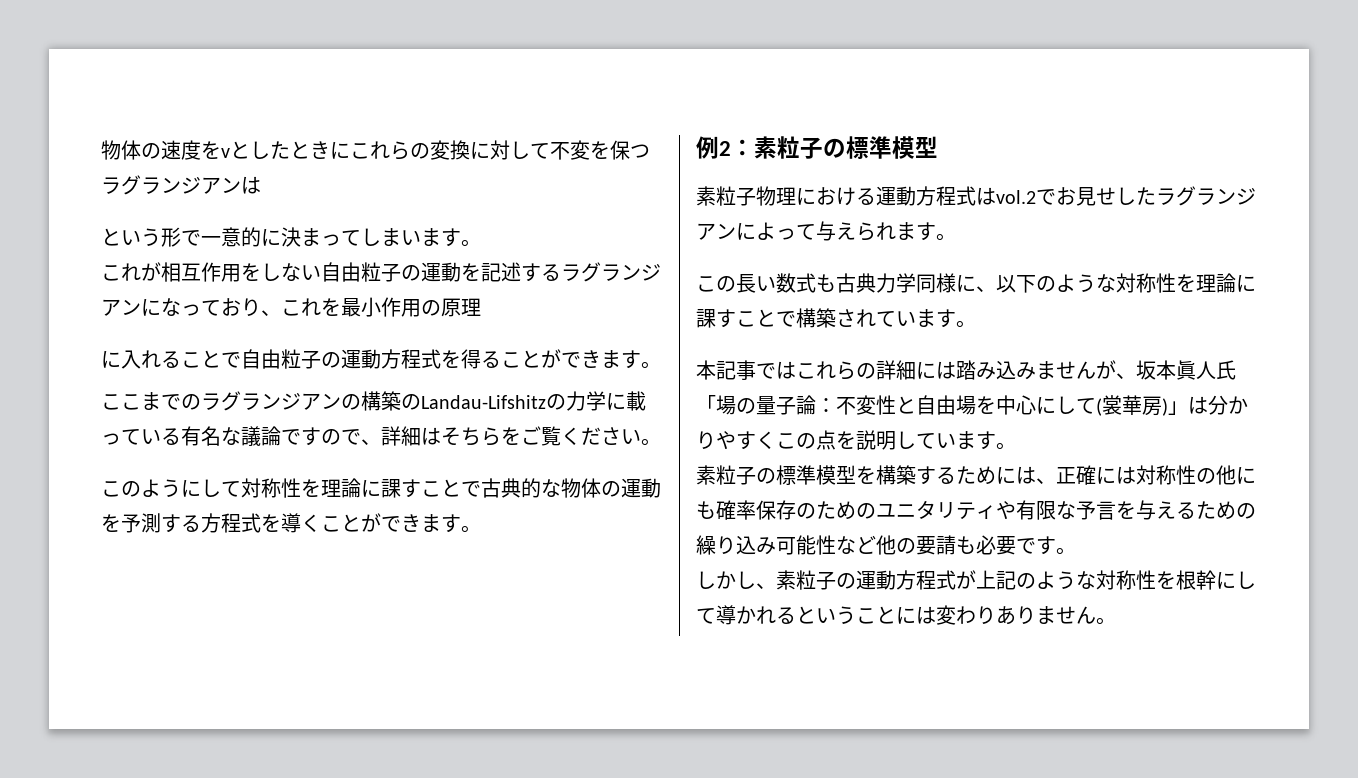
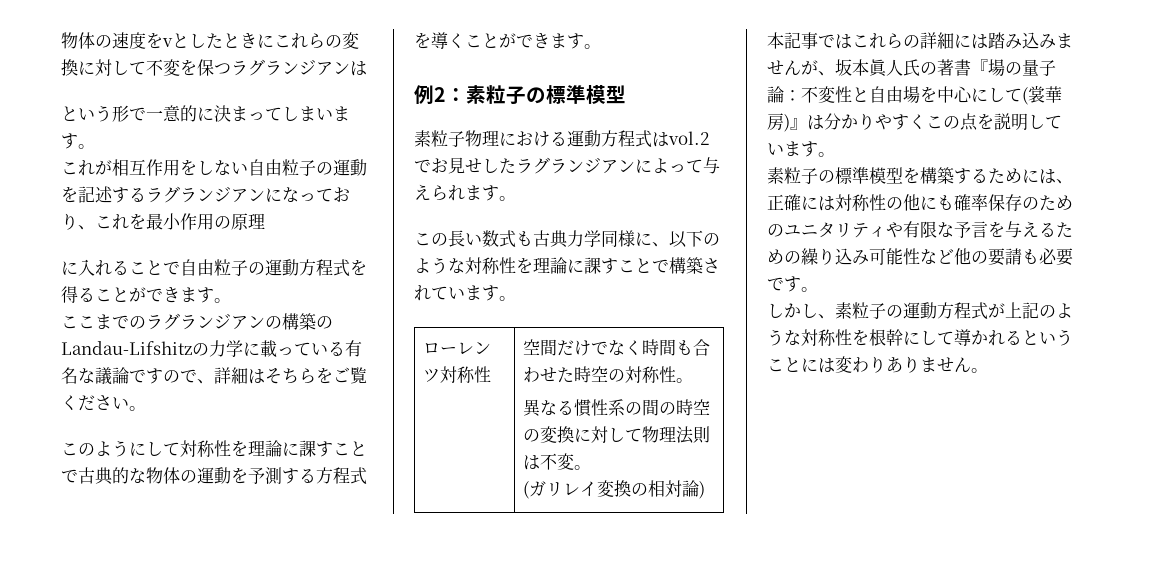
+ ローレンツ対称性 | 空間だけでなく時間も合わせた時空の対称性。
+ 異なる慣性系の間の時空の変換に対して物理法則は不変。
+ (ガリレイ変換の相対論)
- 本記事ではこれらの詳細には踏み込みませんが、坂本眞人氏「場の量子論：不変性と自由場を中心にして(裳華房)」は分かりやすくこの点を説明しています。
+ 本記事ではこれらの詳細には踏み込みませんが、坂本眞人氏の著書『場の量子論：不変性と自由場を中心にして(裳華房)』は分かりやすくこの点を説明しています。

